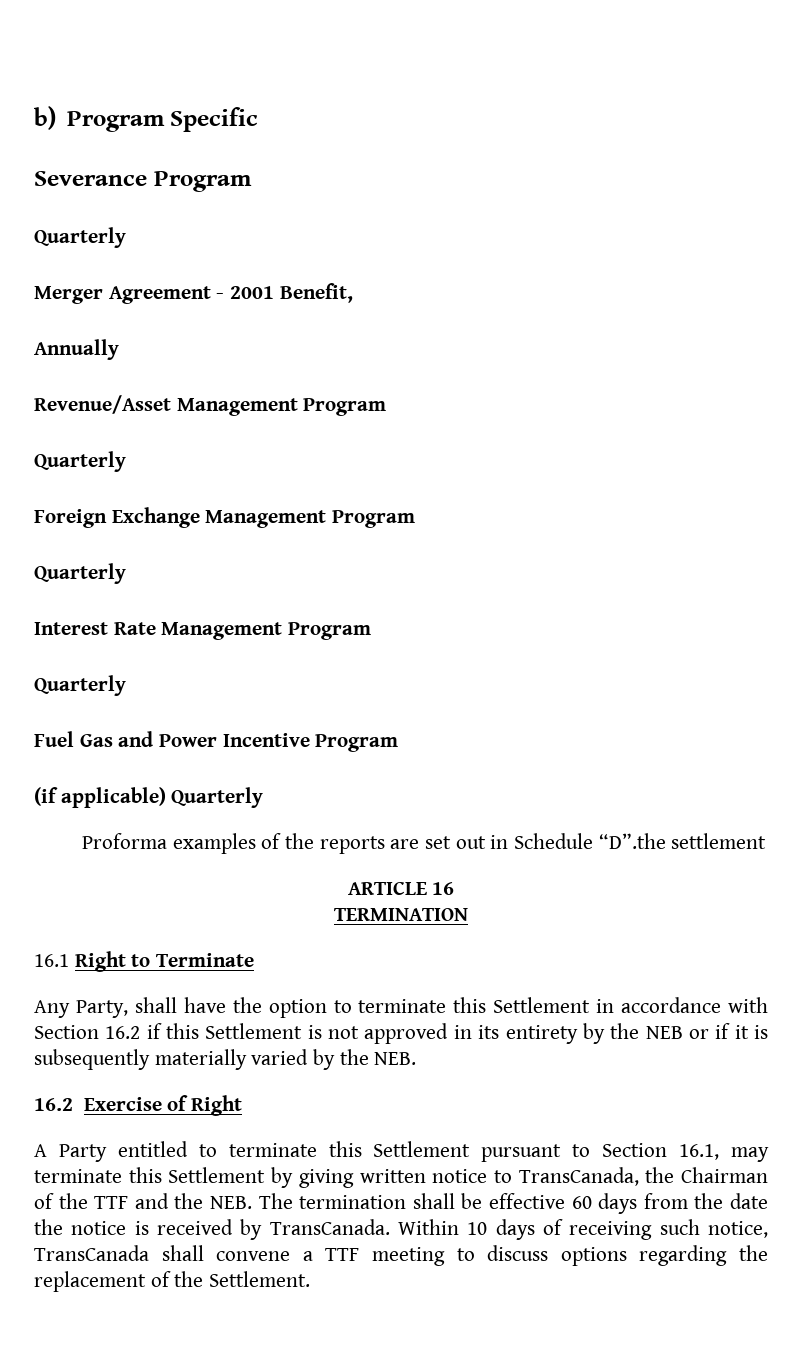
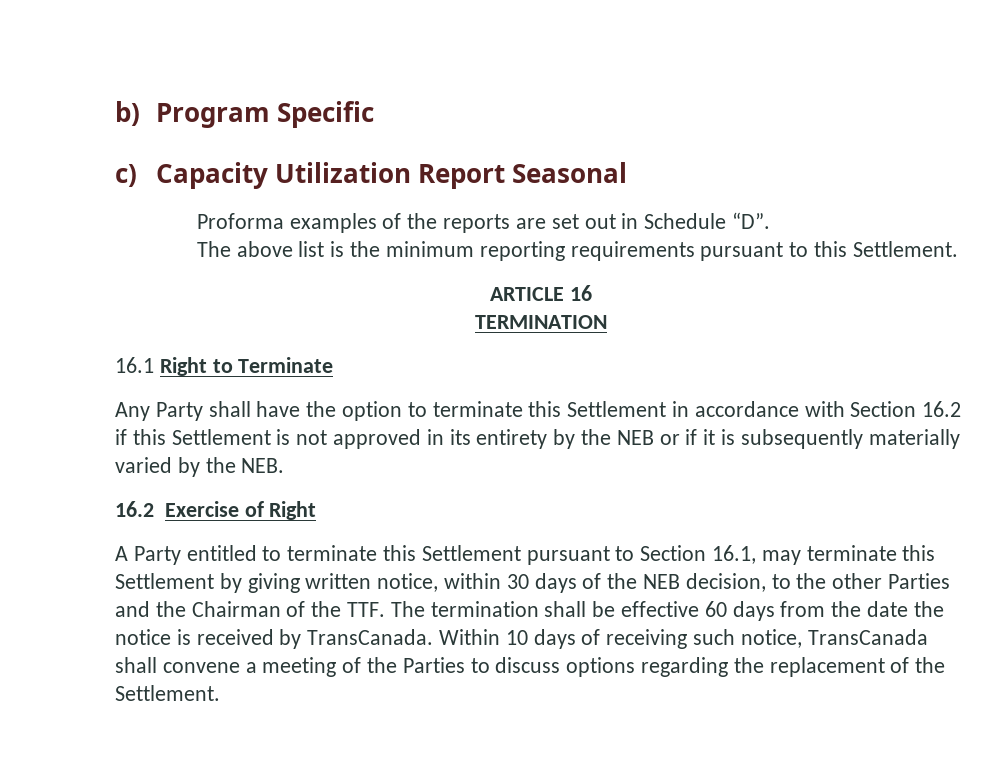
- Severance Program
- Quarterly
- Merger Agreement - 2001 Benefit,
- Annually
- Revenue/Asset Management Program
- Quarterly
- Foreign Exchange Management Program
- Quarterly
- Interest Rate Management Program
- Quarterly
- Fuel Gas and Power Incentive Program
- (if applicable) Quarterly
+ c) Capacity Utilization Report Seasonal
- Proforma examples of the reports are set out in Schedule “D”.the settlement
+ Proforma examples of the reports are set out in Schedule “D”.
+ The above list is the minimum reporting requirements pursuant to this Settlement.
- Any Party, shall have the option to terminate this Settlement in accordance with Section 16.2 if this Settlement is not approved in its entirety by the NEB or if it is subsequently materially varied by the NEB.
+ Any Party shall have the option to terminate this Settlement in accordance with Section 16.2 if this Settlement is not approved in its entirety by the NEB or if it is subsequently materially varied by the NEB.
- A Party entitled to terminate this Settlement pursuant to Section 16.1, may terminate this Settlement by giving written notice to TransCanada, the Chairman of the TTF and the NEB. The termination shall be effective 60 days from the date the notice is received by TransCanada.
+ A Party entitled to terminate this Settlement pursuant to Section 16.1, may terminate this Settlement by giving written notice, within 30 days of the NEB decision, to the other Parties and the Chairman of the TTF. The termination shall be effective 60 days from the date the notice is received by TransCanada.
- Within 10 days of receiving such notice, TransCanada shall convene a TTF meeting to discuss options regarding the replacement of the Settlement.
+ Within 10 days of receiving such notice, TransCanada shall convene a meeting of the Parties to discuss options regarding the replacement of the Settlement.

